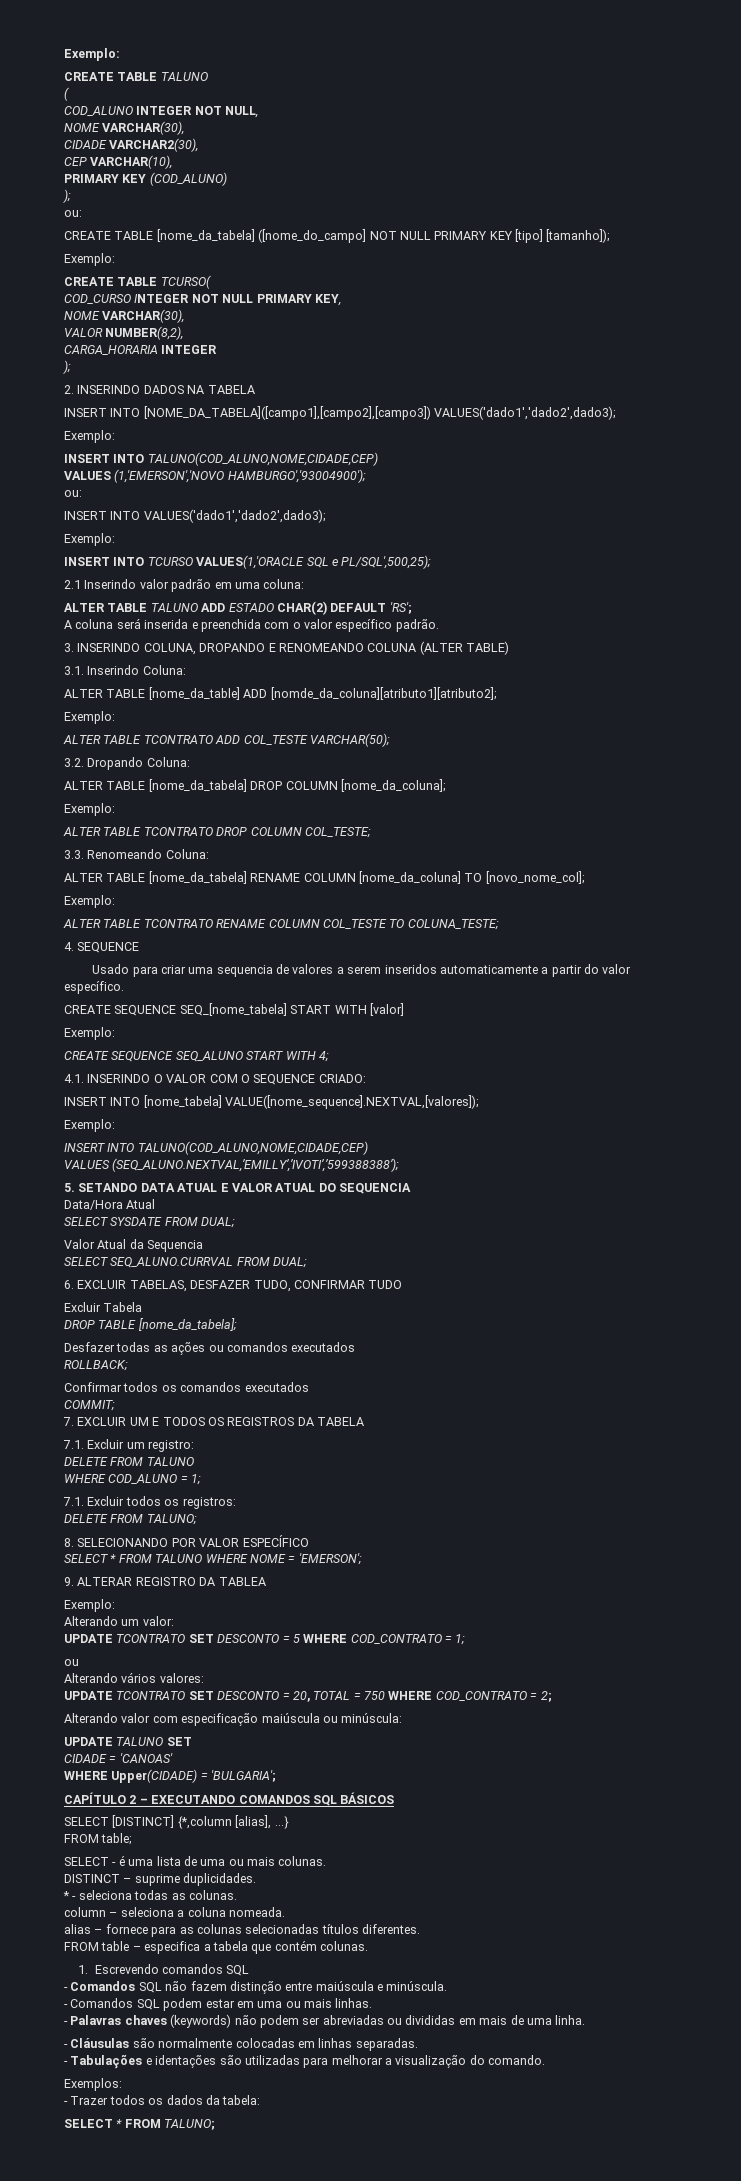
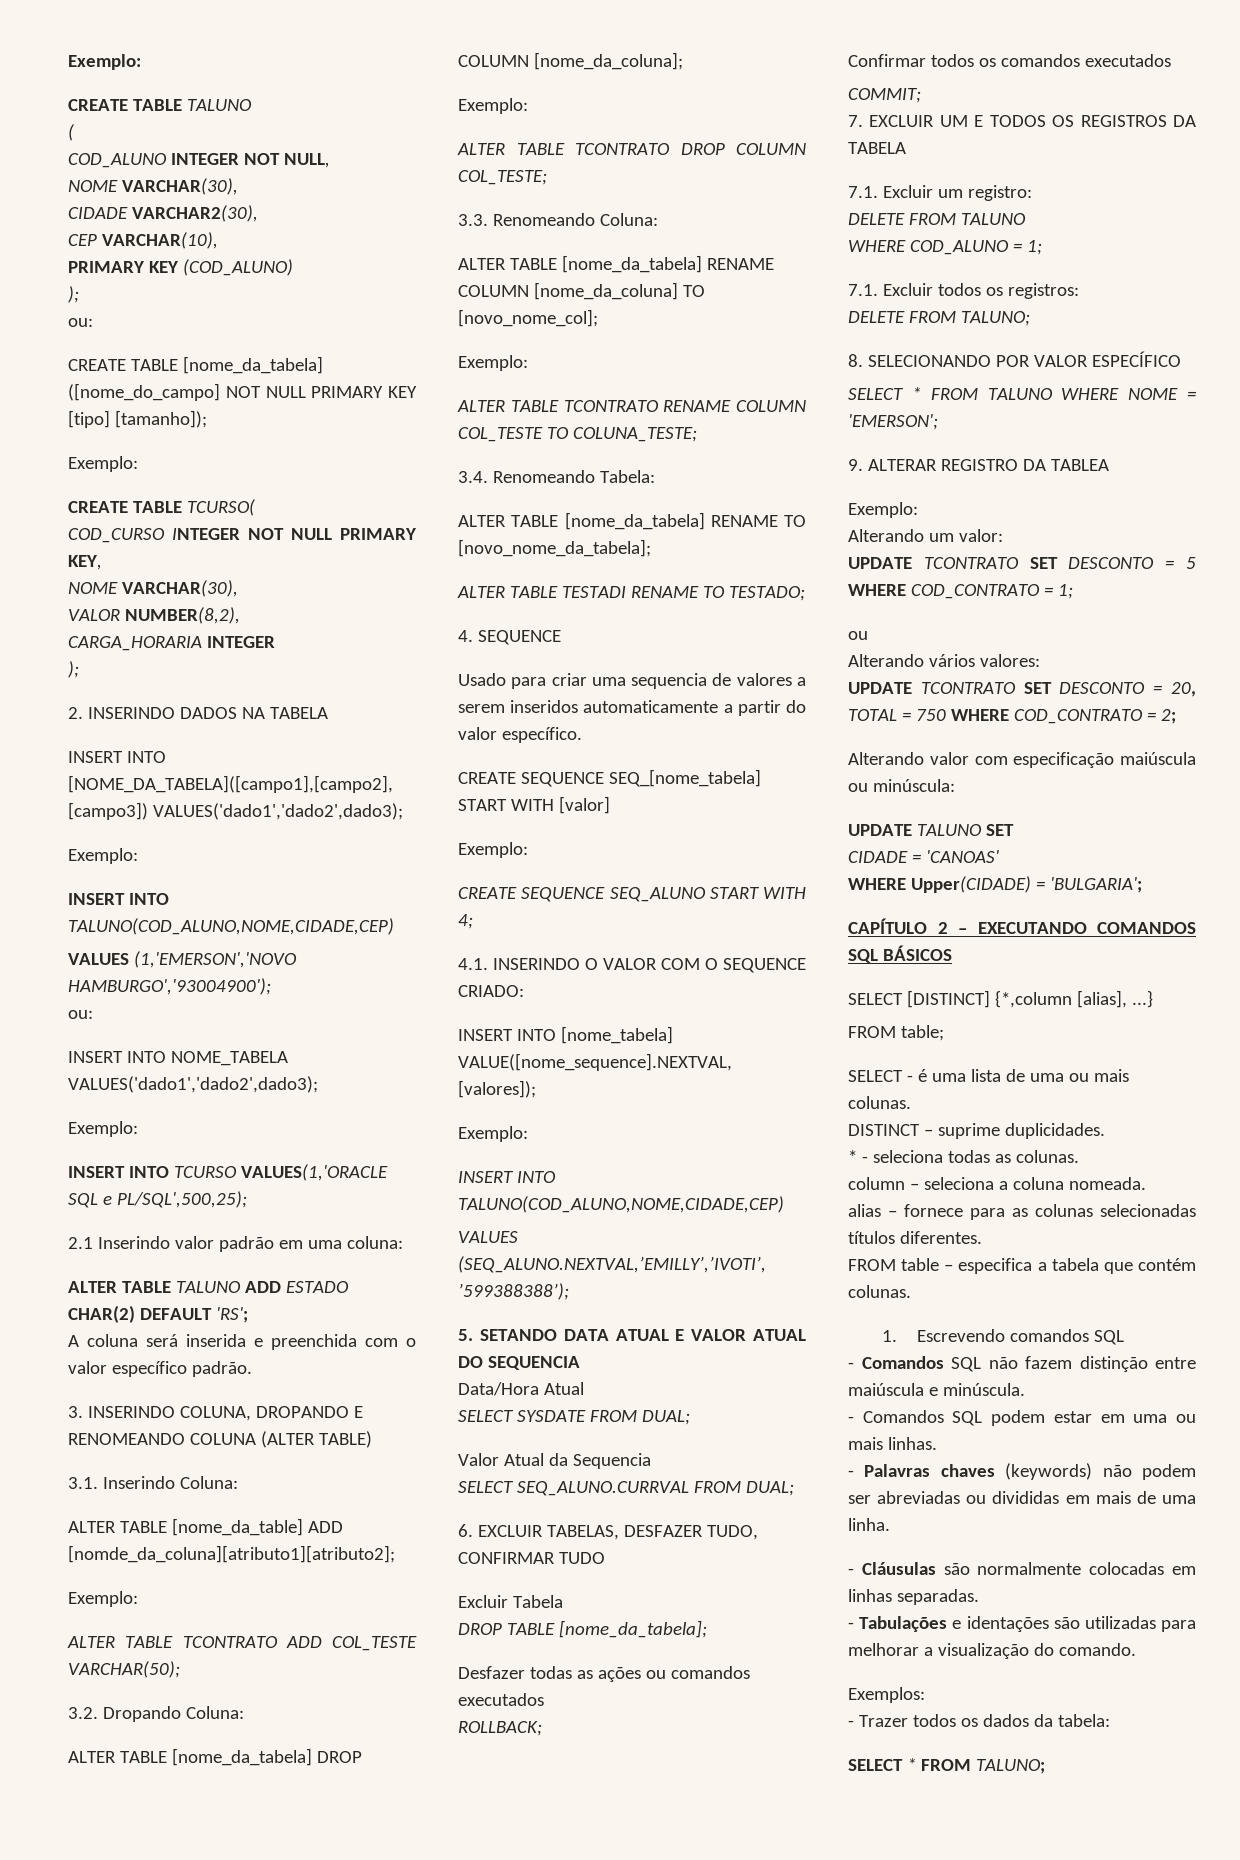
- INSERT INTO VALUES('dado1','dado2',dado3);
+ INSERT INTO NOME_TABELA VALUES('dado1','dado2',dado3);
+ 3.4. Renomeando Tabela:
+ ALTER TABLE [nome_da_tabela] RENAME TO [novo_nome_da_tabela];
+ ALTER TABLE TESTADI RENAME TO TESTADO;

